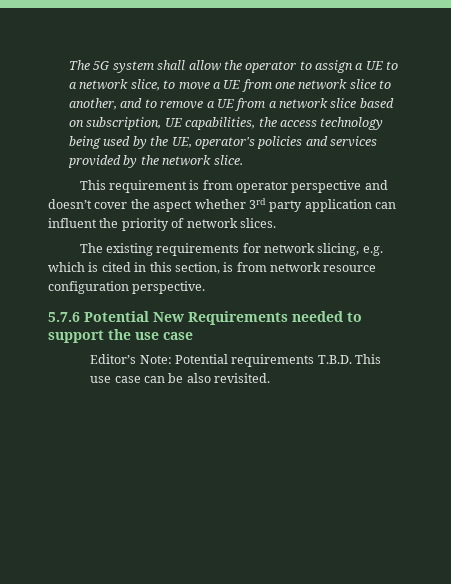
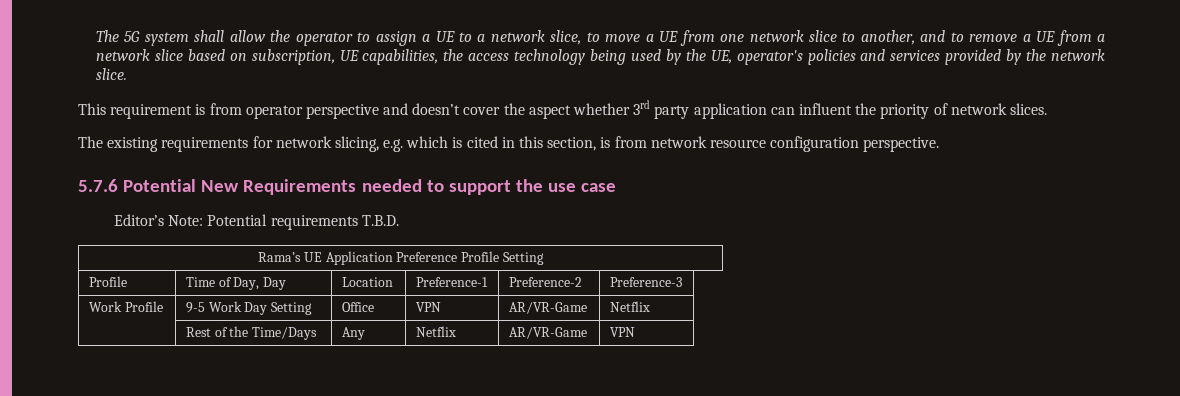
- Editor’s Note: Potential requirements T.B.D. This use case can be also revisited.
+ Editor’s Note: Potential requirements T.B.D.
+ Rama’s UE Application Preference Profile Setting
+ Profile | Time of Day, Day | Location | Preference-1 | Preference-2 | Preference-3
+ Work Profile | 9-5 Work Day Setting | Office | VPN | AR/VR-Game | Netflix
+ | Rest of the Time/Days | Any | Netflix | AR/VR-Game | VPN

